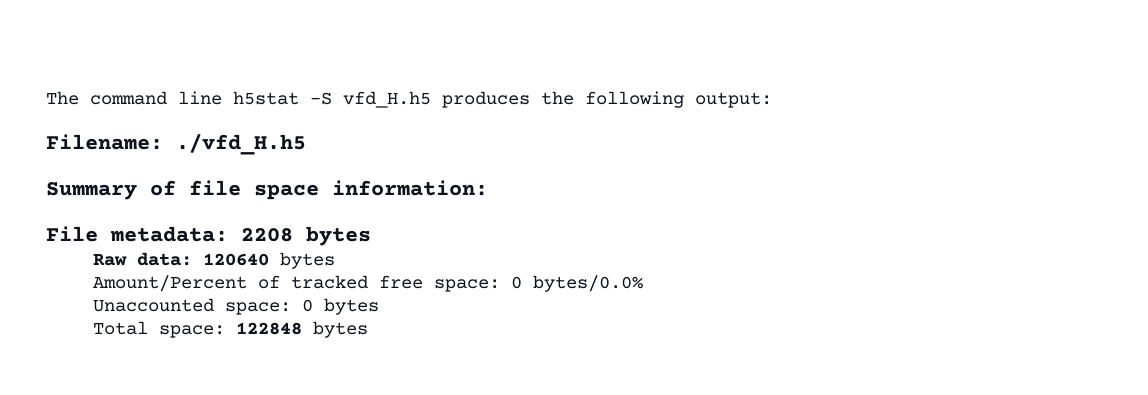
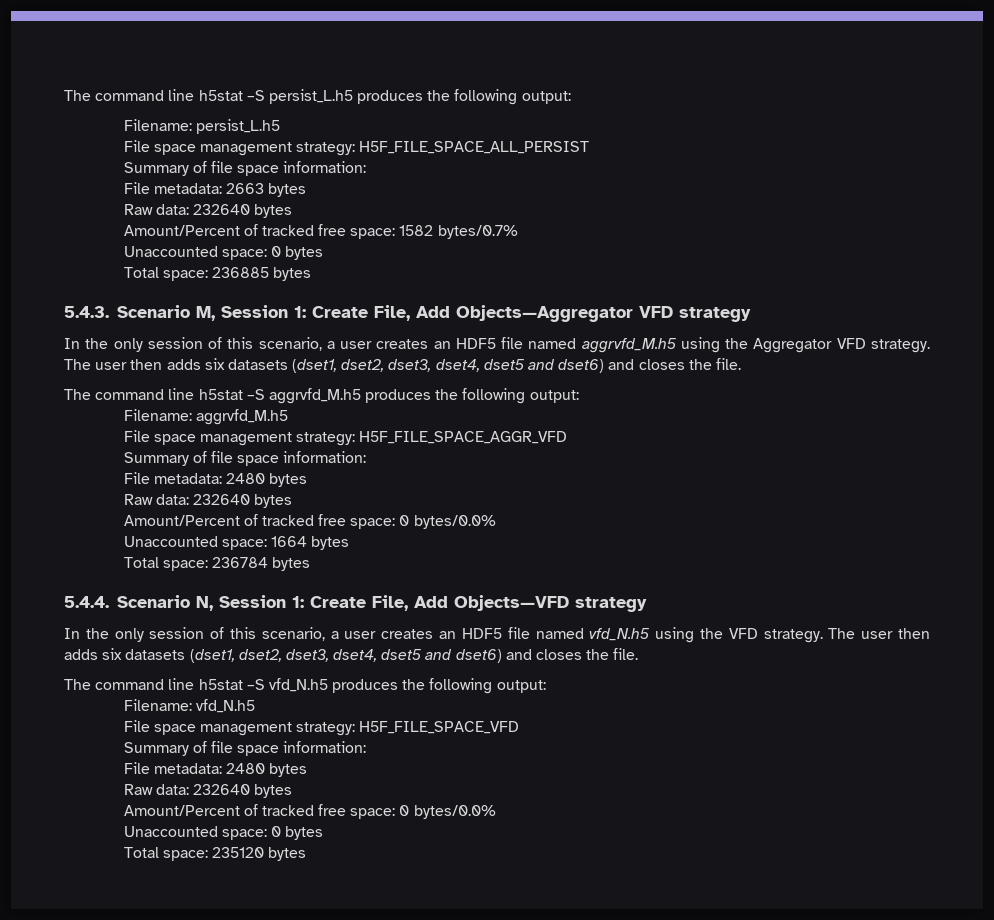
- The command line h5stat –S vfd_H.h5 produces the following output:
- Filename: ./vfd_H.h5
+ The command line h5stat –S persist_L.h5 produces the following output:
+ Filename: persist_L.h5
+ File space management strategy: H5F_FILE_SPACE_ALL_PERSIST
  Summary of file space information:
- File metadata: 2208 bytes
- Raw data: 120640 bytes
+ File metadata: 2663 bytes
+ Raw data: 232640 bytes
+ Amount/Percent of tracked free space: 1582 bytes/0.7%
+ Unaccounted space: 0 bytes
+ Total space: 236885 bytes
+ 5.4.3. Scenario M, Session 1: Create File, Add Objects—Aggregator VFD strategy
+ In the only session of this scenario, a user creates an HDF5 file named aggrvfd_M.h5 using the Aggregator VFD strategy. The user then adds six datasets (dset1, dset2, dset3, dset4, dset5 and dset6) and closes the file.
+ The command line h5stat –S aggrvfd_M.h5 produces the following output:
+ Filename: aggrvfd_M.h5
+ File space management strategy: H5F_FILE_SPACE_AGGR_VFD
+ Summary of file space information:
+ File metadata: 2480 bytes
+ Raw data: 232640 bytes
+ Amount/Percent of tracked free space: 0 bytes/0.0%
+ Unaccounted space: 1664 bytes
+ Total space: 236784 bytes
+ 5.4.4. Scenario N, Session 1: Create File, Add Objects—VFD strategy
+ In the only session of this scenario, a user creates an HDF5 file named vfd_N.h5 using the VFD strategy. The user then adds six datasets (dset1, dset2, dset3, dset4, dset5 and dset6) and closes the file.
+ The command line h5stat –S vfd_N.h5 produces the following output:
+ Filename: vfd_N.h5
+ File space management strategy: H5F_FILE_SPACE_VFD
+ Summary of file space information:
+ File metadata: 2480 bytes
+ Raw data: 232640 bytes
- Total space: 122848 bytes
+ Total space: 235120 bytes

